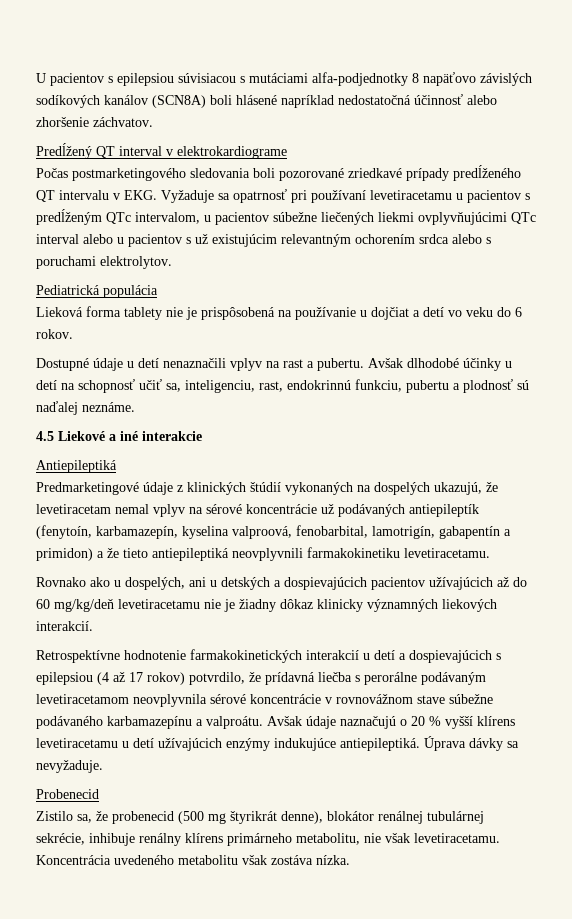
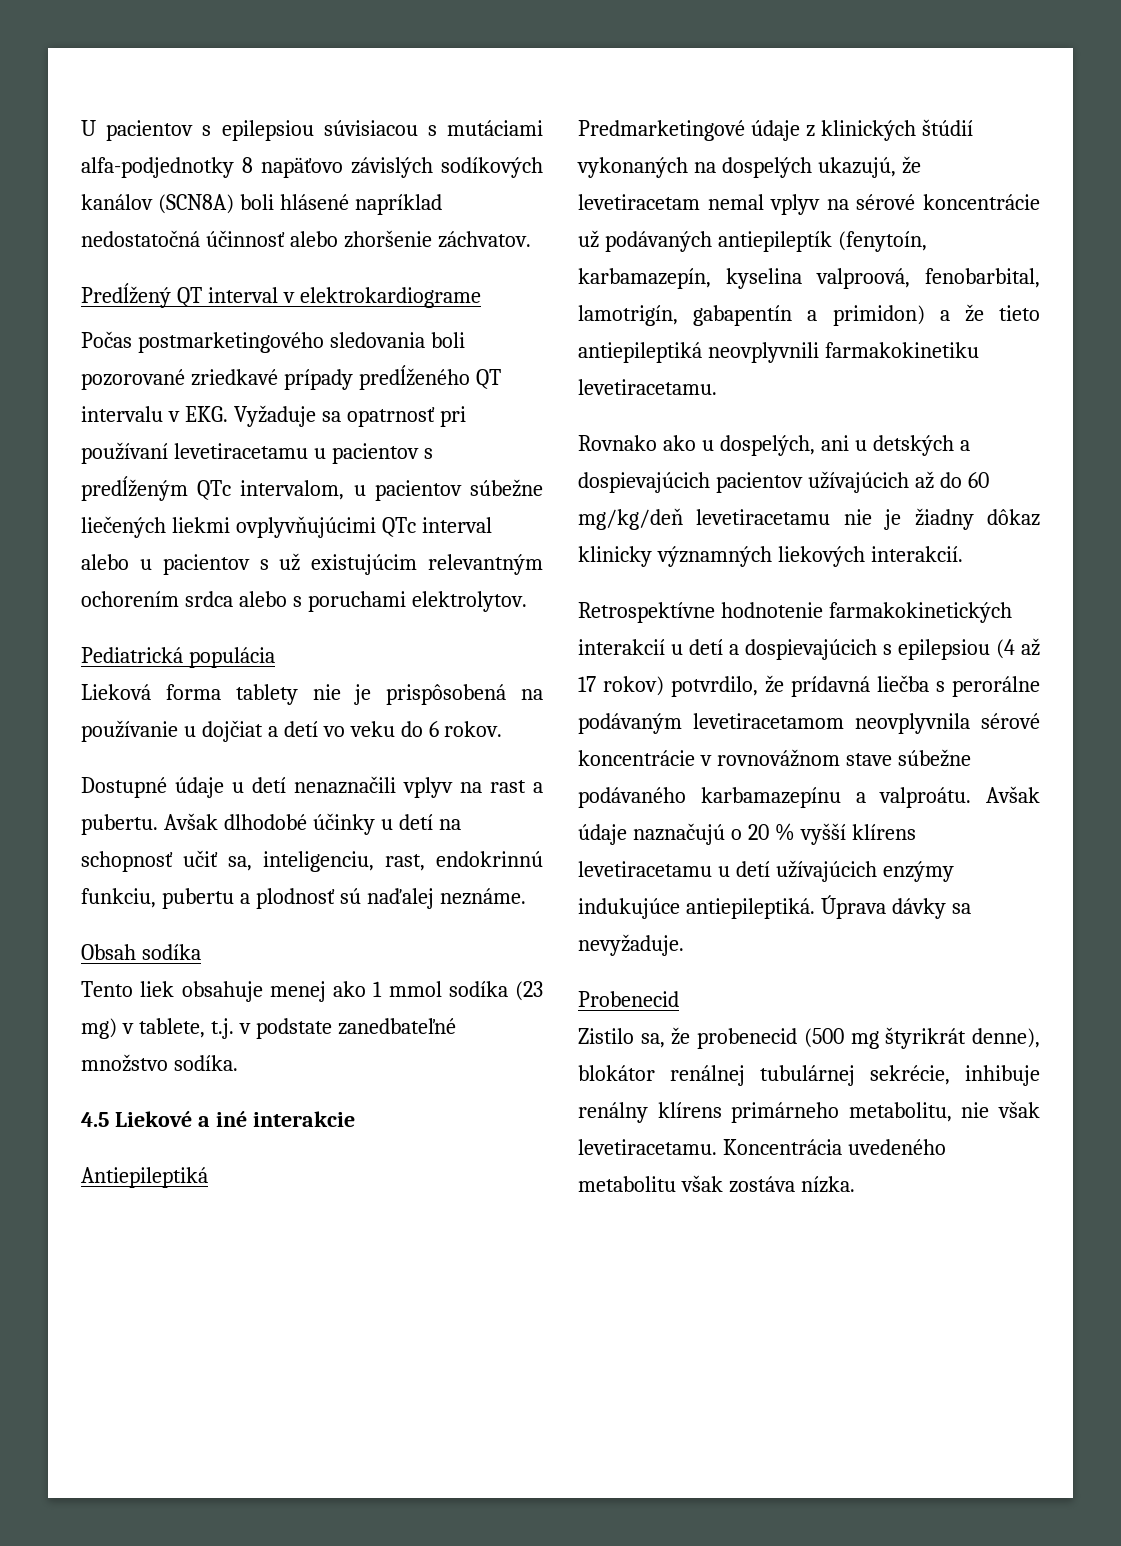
+ Obsah sodíka
+ Tento liek obsahuje menej ako 1 mmol sodíka (23 mg) v tablete, t.j. v podstate zanedbateľné množstvo sodíka.

